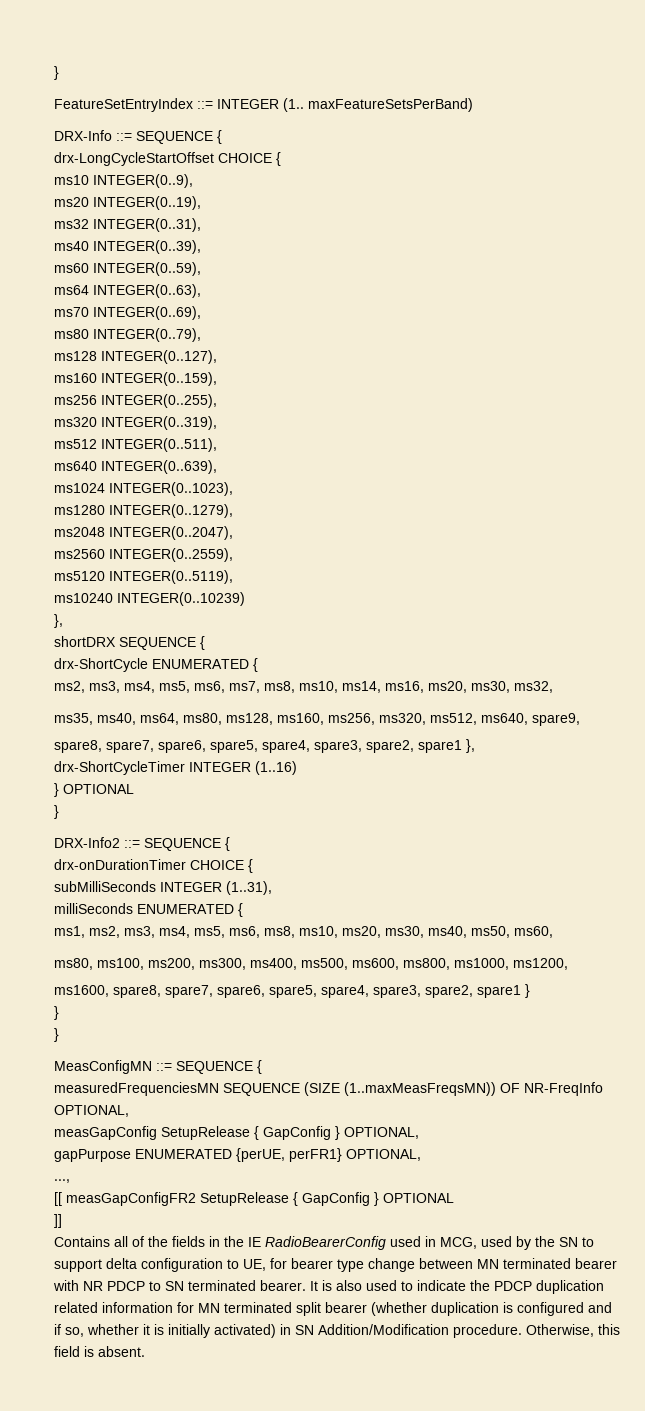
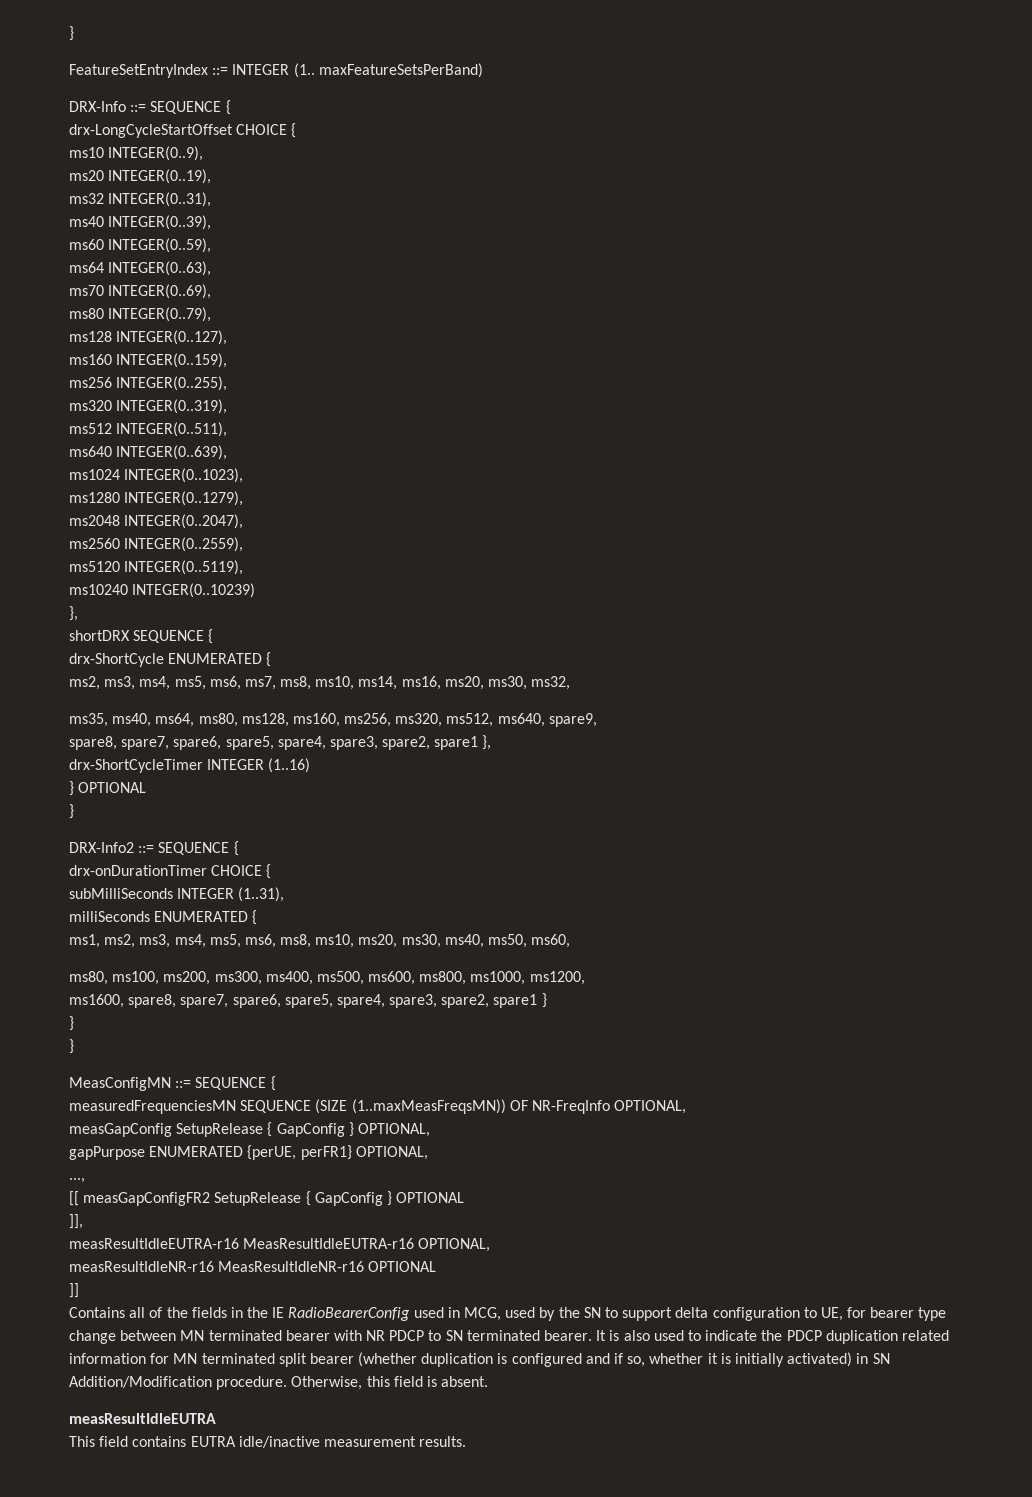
+ ]],
+ measResultIdleEUTRA-r16 MeasResultIdleEUTRA-r16 OPTIONAL,
+ measResultIdleNR-r16 MeasResultIdleNR-r16 OPTIONAL
+ measResultIdleEUTRA
+ This field contains EUTRA idle/inactive measurement results.

